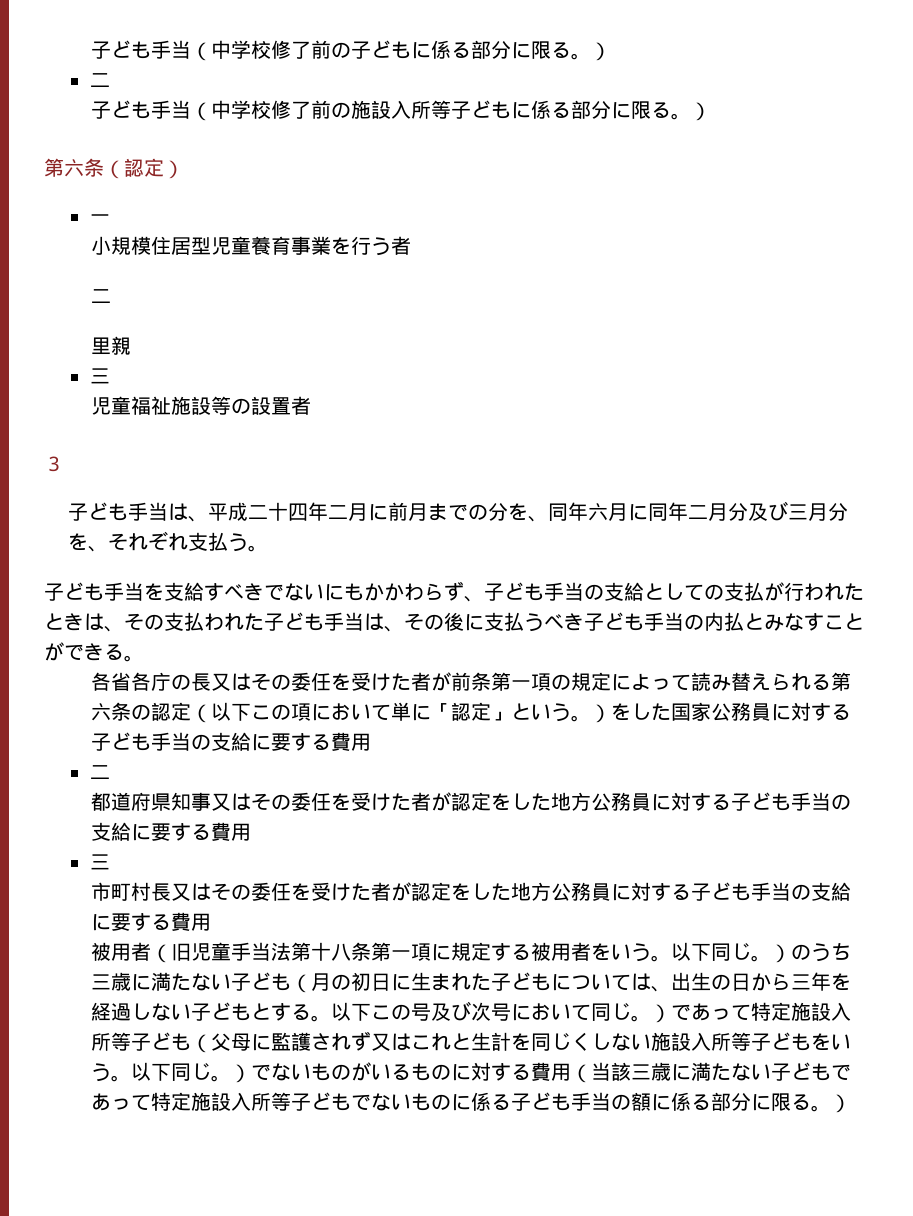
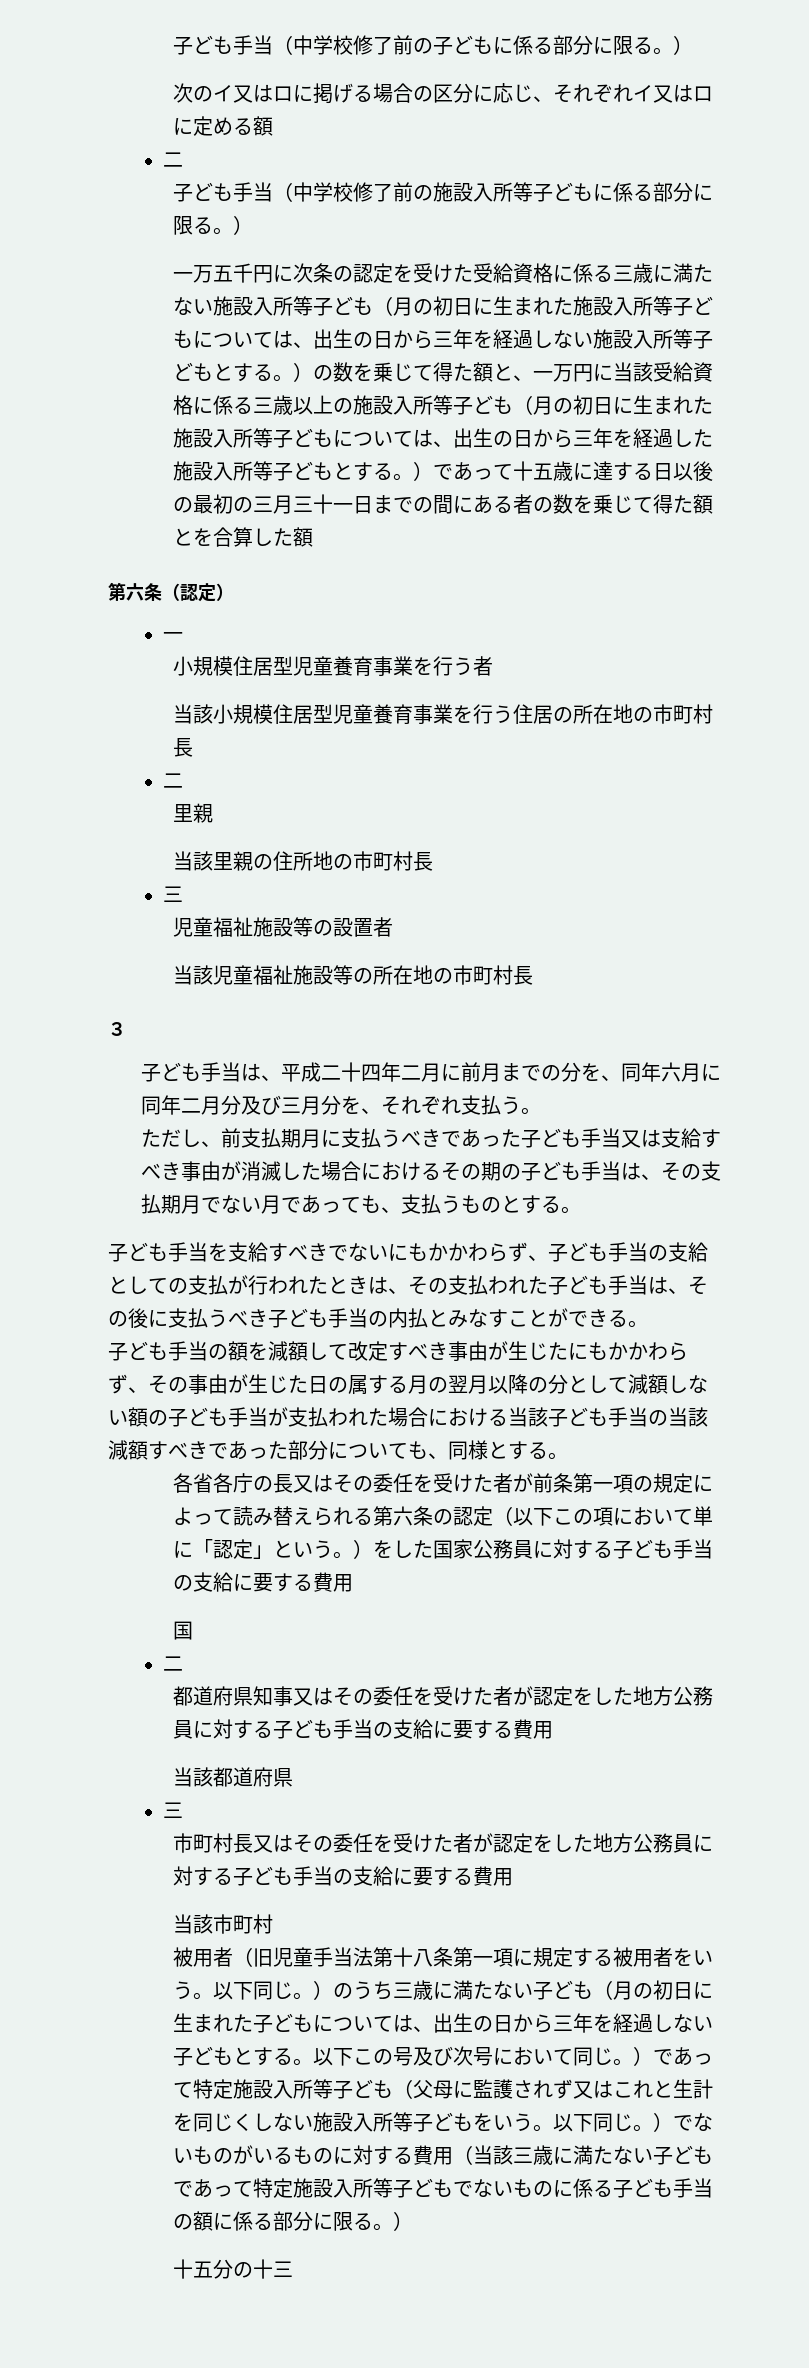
+ 次のイ又はロに掲げる場合の区分に応じ、それぞれイ又はロに定める額
+ 一万五千円に次条の認定を受けた受給資格に係る三歳に満たない施設入所等子ども（月の初日に生まれた施設入所等子どもについては、出生の日から三年を経過しない施設入所等子どもとする。）の数を乗じて得た額と、一万円に当該受給資格に係る三歳以上の施設入所等子ども（月の初日に生まれた施設入所等子どもについては、出生の日から三年を経過した施設入所等子どもとする。）であって十五歳に達する日以後の最初の三月三十一日までの間にある者の数を乗じて得た額とを合算した額
  小規模住居型児童養育事業を行う者
+ 当該小規模住居型児童養育事業を行う住居の所在地の市町村長
  二
  里親
+ 当該里親の住所地の市町村長
+ 当該児童福祉施設等の所在地の市町村長
+ ただし、前支払期月に支払うべきであった子ども手当又は支給すべき事由が消滅した場合におけるその期の子ども手当は、その支払期月でない月であっても、支払うものとする。
+ 子ども手当の額を減額して改定すべき事由が生じたにもかかわらず、その事由が生じた日の属する月の翌月以降の分として減額しない額の子ども手当が支払われた場合における当該子ども手当の当該減額すべきであった部分についても、同様とする。
  各省各庁の長又はその委任を受けた者が前条第一項の規定によって読み替えられる第六条の認定（以下この項において単に「認定」という。）をした国家公務員に対する子ども手当の支給に要する費用
+ 国
+ 当該都道府県
+ 当該市町村
+ 十五分の十三

